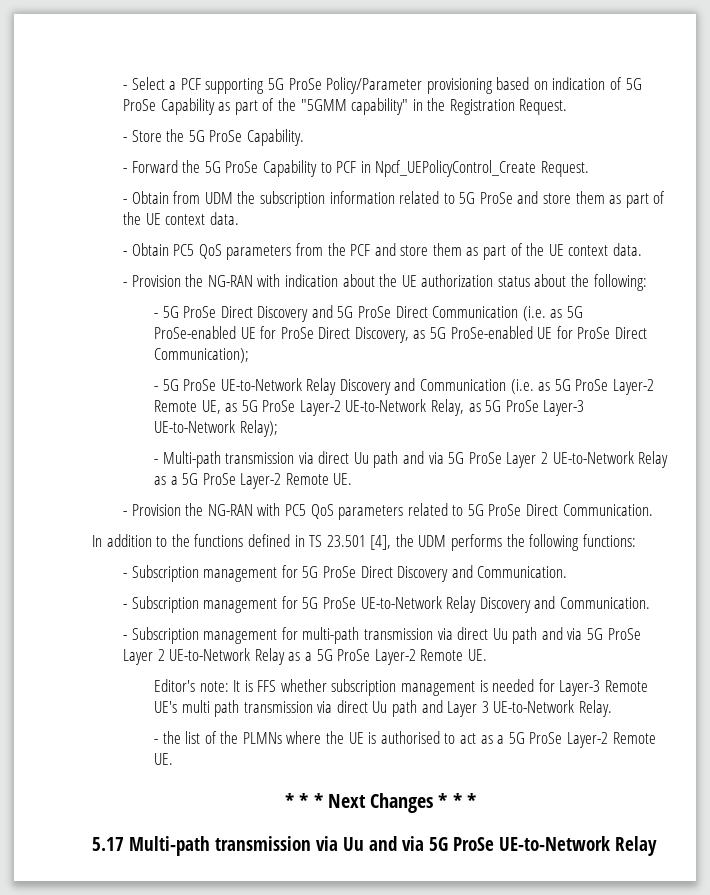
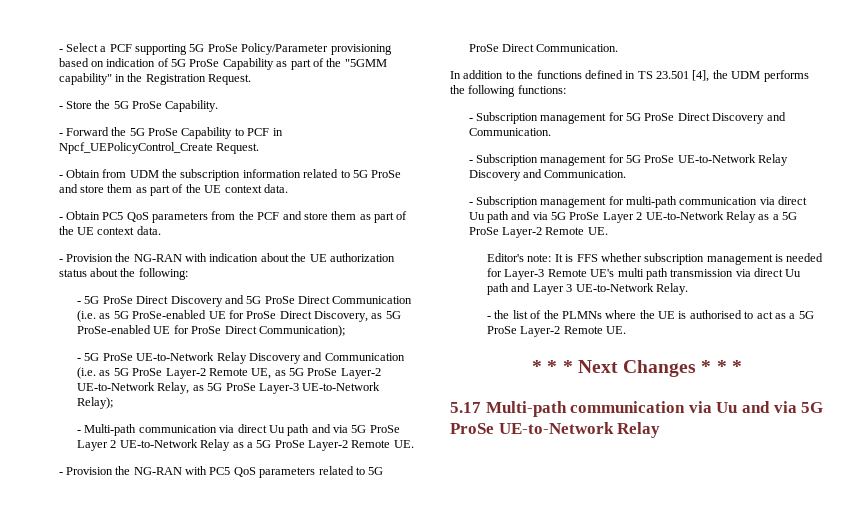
- - Multi-path transmission via direct Uu path and via 5G ProSe Layer 2 UE-to-Network Relay as a 5G ProSe Layer-2 Remote UE.
+ - Multi-path communication via direct Uu path and via 5G ProSe Layer 2 UE-to-Network Relay as a 5G ProSe Layer-2 Remote UE.
- - Subscription management for multi-path transmission via direct Uu path and via 5G ProSe Layer 2 UE-to-Network Relay as a 5G ProSe Layer-2 Remote UE.
+ - Subscription management for multi-path communication via direct Uu path and via 5G ProSe Layer 2 UE-to-Network Relay as a 5G ProSe Layer-2 Remote UE.
- 5.17 Multi-path transmission via Uu and via 5G ProSe UE-to-Network Relay
+ 5.17 Multi-path communication via Uu and via 5G ProSe UE-to-Network Relay

